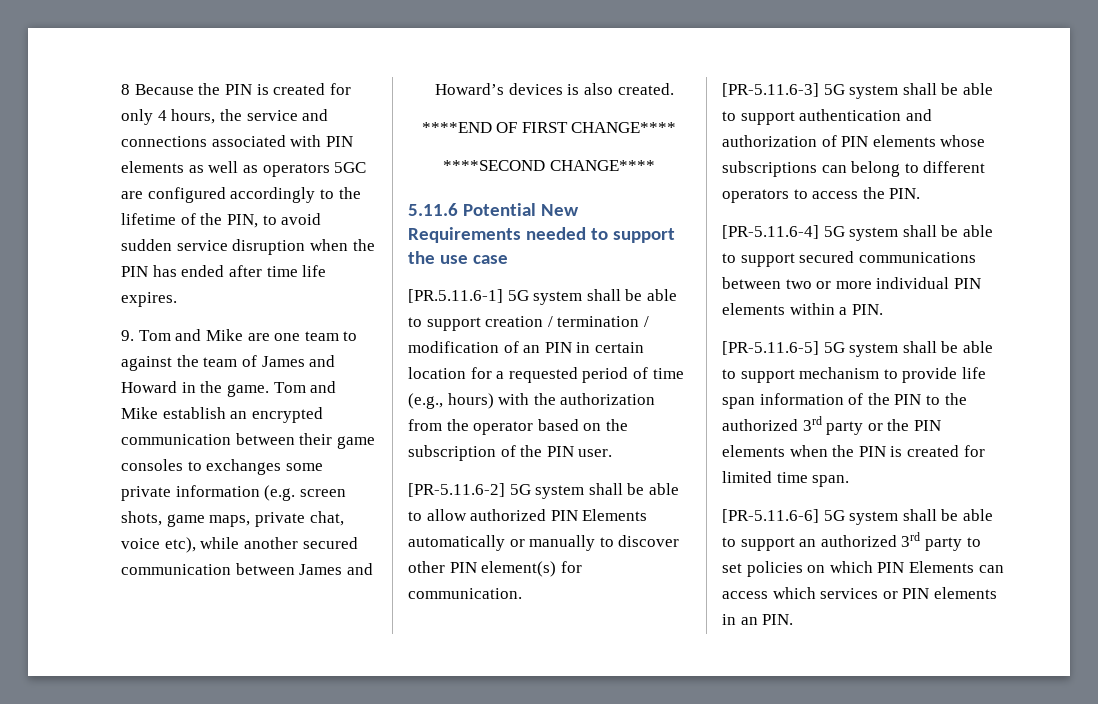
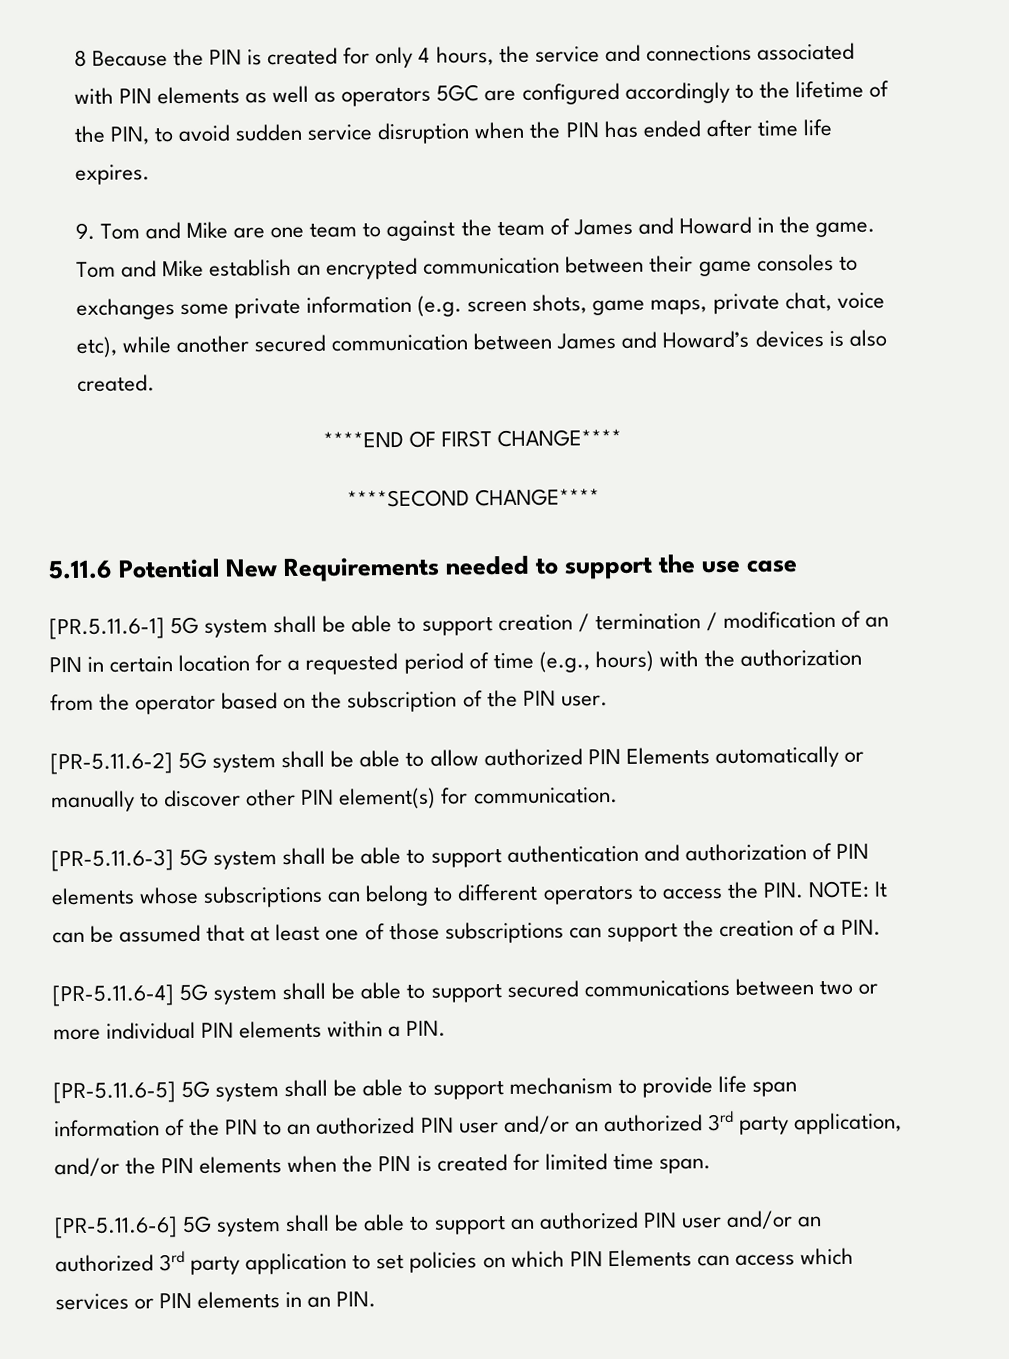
- [PR-5.11.6-3] 5G system shall be able to support authentication and authorization of PIN elements whose subscriptions can belong to different operators to access the PIN.
+ [PR-5.11.6-3] 5G system shall be able to support authentication and authorization of PIN elements whose subscriptions can belong to different operators to access the PIN. NOTE: It can be assumed that at least one of those subscriptions can support the creation of a PIN.
- [PR-5.11.6-5] 5G system shall be able to support mechanism to provide life span information of the PIN to the authorized 3rd party or the PIN elements when the PIN is created for limited time span.
+ [PR-5.11.6-5] 5G system shall be able to support mechanism to provide life span information of the PIN to an authorized PIN user and/or an authorized 3rd party application, and/or the PIN elements when the PIN is created for limited time span.
- [PR-5.11.6-6] 5G system shall be able to support an authorized 3rd party to set policies on which PIN Elements can access which services or PIN elements in an PIN.
+ [PR-5.11.6-6] 5G system shall be able to support an authorized PIN user and/or an authorized 3rd party application to set policies on which PIN Elements can access which services or PIN elements in an PIN.

